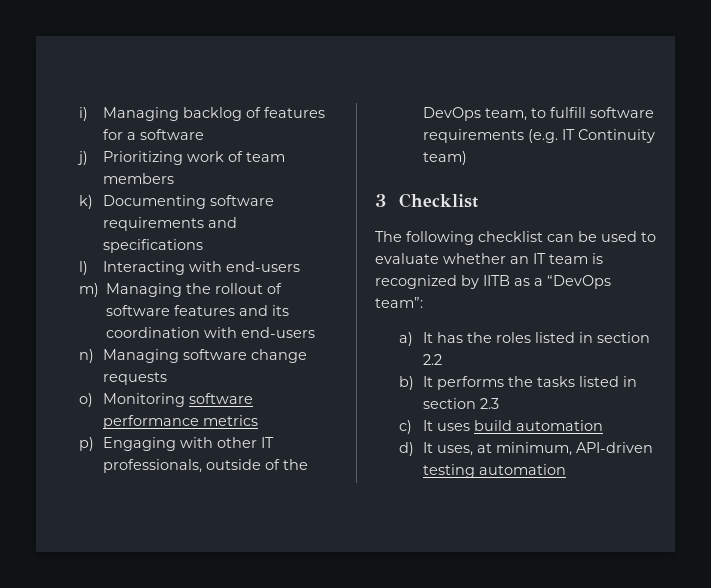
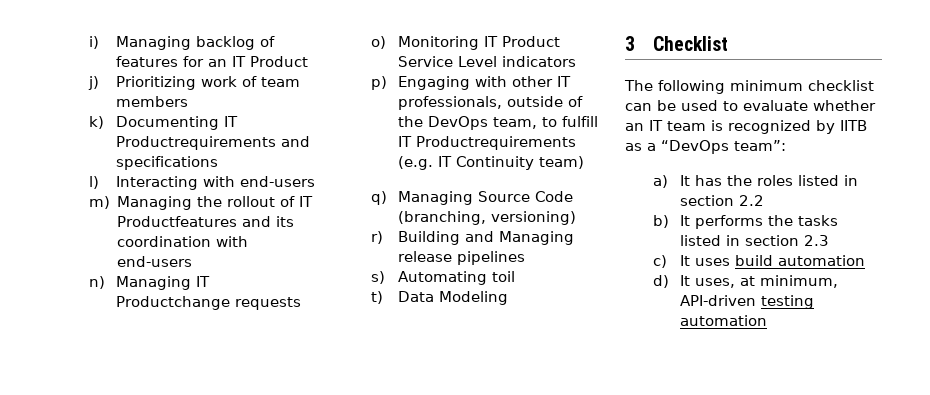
- i) Managing backlog of features for a software
+ i) Managing backlog of features for an IT Product
- k) Documenting software requirements and specifications
+ k) Documenting IT Productrequirements and specifications
- m) Managing the rollout of software features and its coordination with end-users
+ m) Managing the rollout of IT Productfeatures and its coordination with end-users
- n) Managing software change requests
+ n) Managing IT Productchange requests
- o) Monitoring software performance metrics
+ o) Monitoring IT Product Service Level indicators
- p) Engaging with other IT professionals, outside of the DevOps team, to fulfill software requirements (e.g. IT Continuity team)
+ p) Engaging with other IT professionals, outside of the DevOps team, to fulfill IT Productrequirements (e.g. IT Continuity team)
+ q) Managing Source Code (branching, versioning)
+ r) Building and Managing release pipelines
+ s) Automating toil
+ t) Data Modeling
- The following checklist can be used to evaluate whether an IT team is recognized by IITB as a “DevOps team”:
+ The following minimum checklist can be used to evaluate whether an IT team is recognized by IITB as a “DevOps team”:

